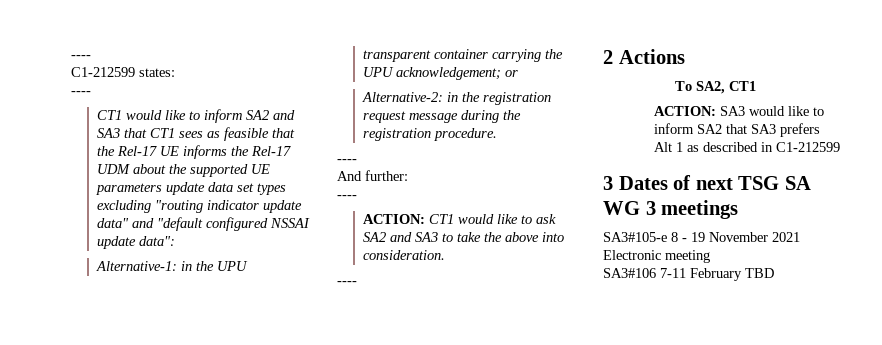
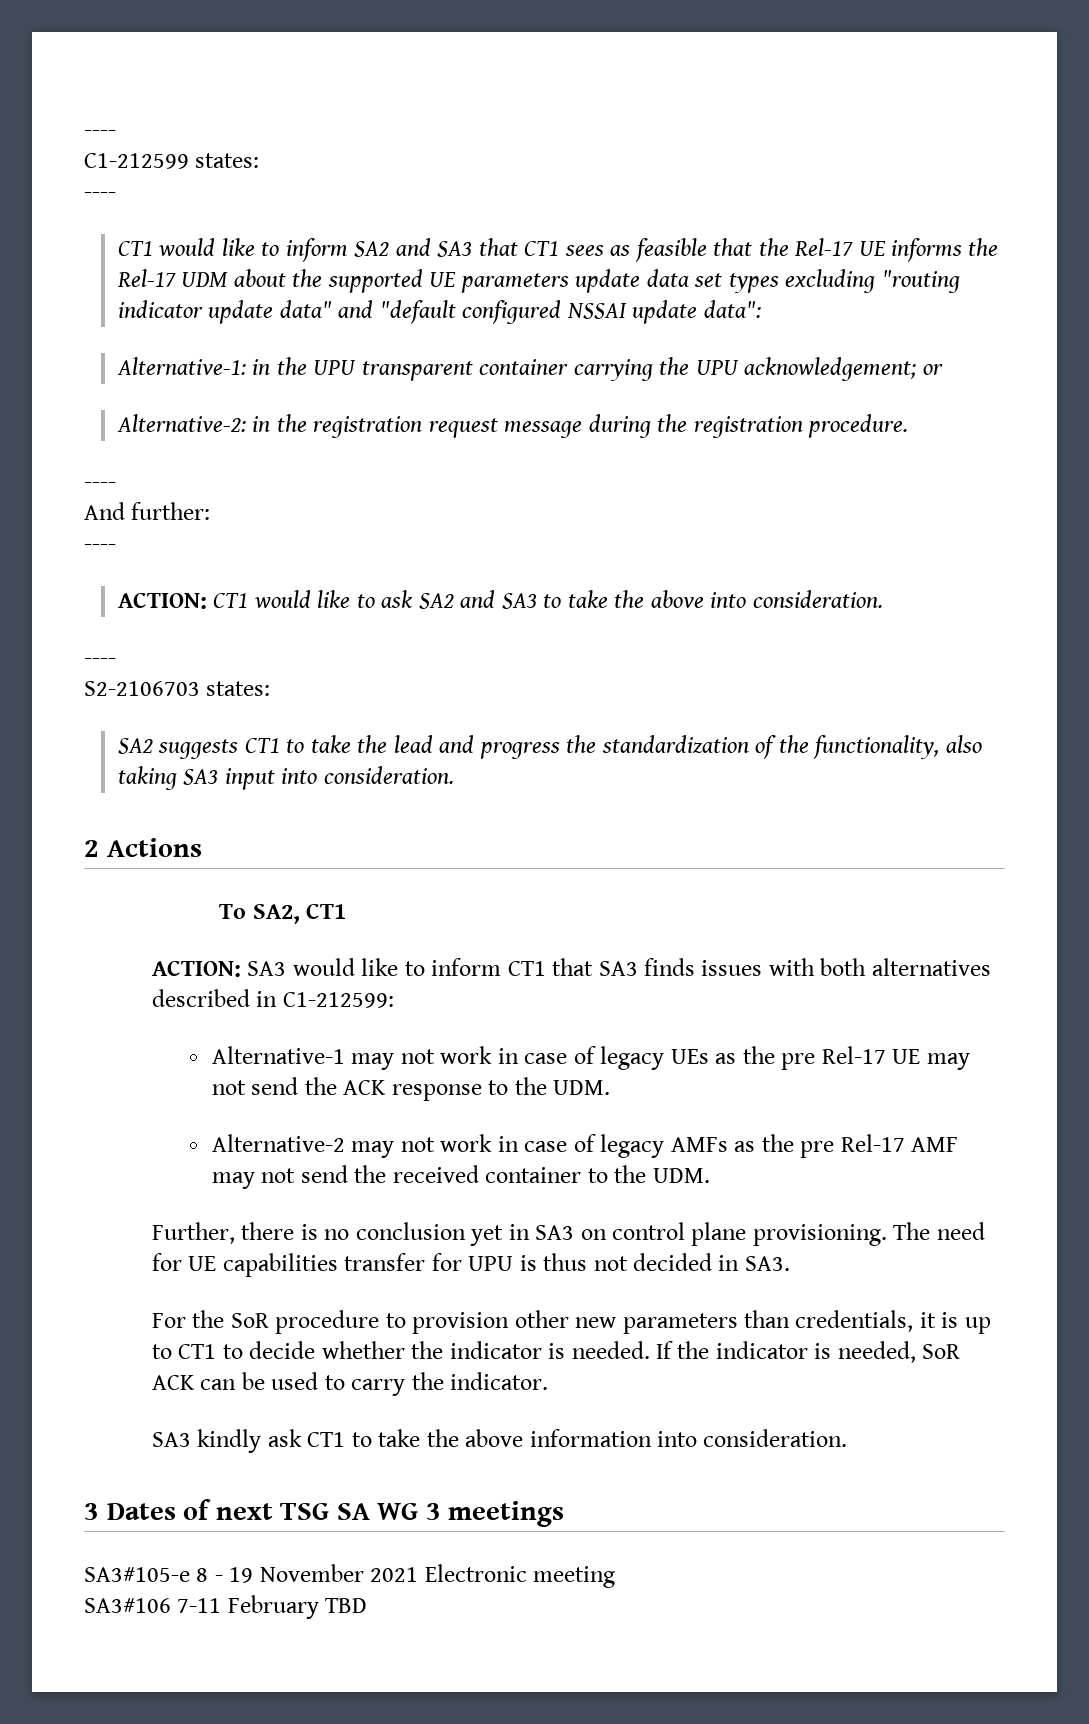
+ S2-2106703 states:
+ SA2 suggests CT1 to take the lead and progress the standardization of the functionality, also taking SA3 input into consideration.
- ACTION: SA3 would like to inform SA2 that SA3 prefers Alt 1 as described in C1-212599
+ ACTION: SA3 would like to inform CT1 that SA3 finds issues with both alternatives described in C1-212599:
+ Alternative-1 may not work in case of legacy UEs as the pre Rel-17 UE may not send the ACK response to the UDM.
+ Alternative-2 may not work in case of legacy AMFs as the pre Rel-17 AMF may not send the received container to the UDM.
+ Further, there is no conclusion yet in SA3 on control plane provisioning. The need for UE capabilities transfer for UPU is thus not decided in SA3.
+ For the SoR procedure to provision other new parameters than credentials, it is up to CT1 to decide whether the indicator is needed. If the indicator is needed, SoR ACK can be used to carry the indicator.
+ SA3 kindly ask CT1 to take the above information into consideration.

